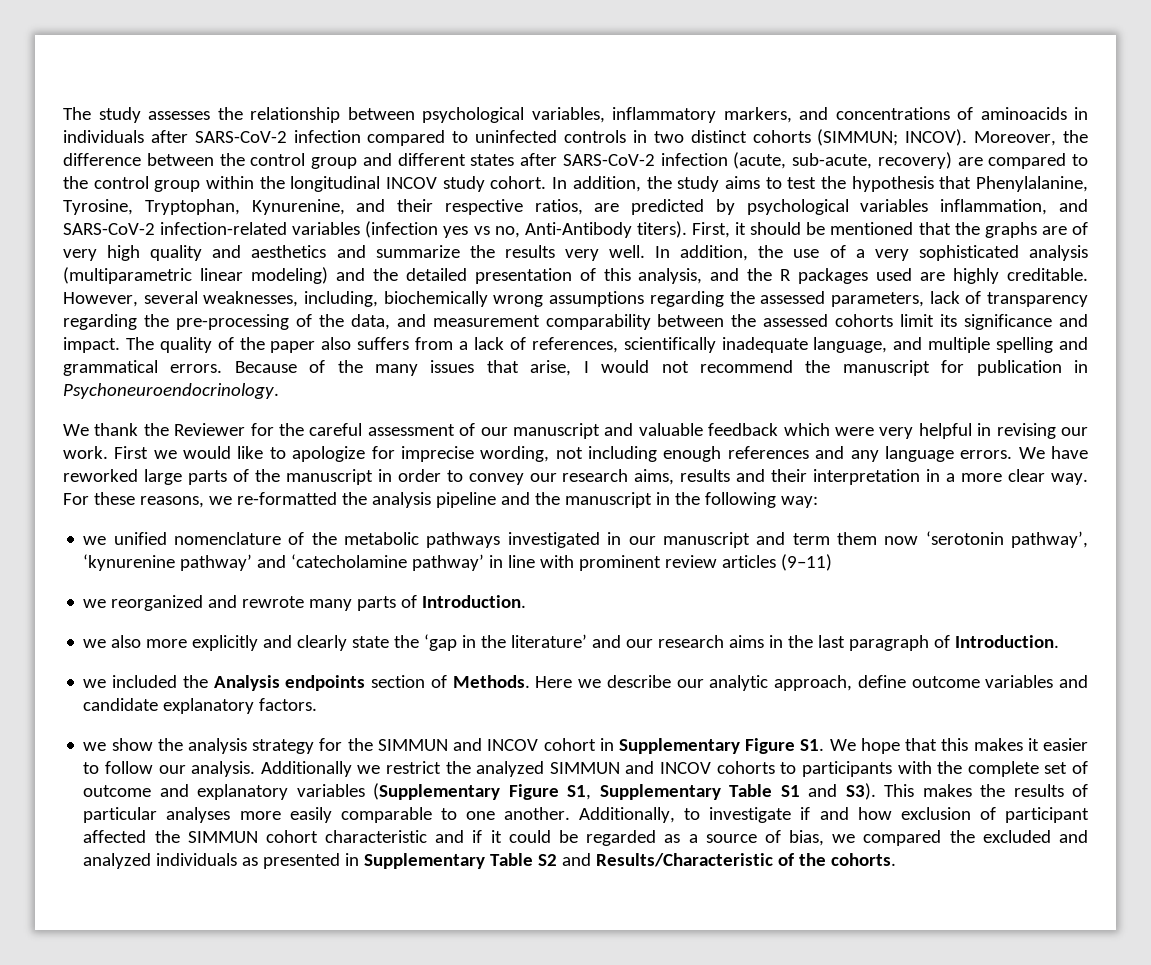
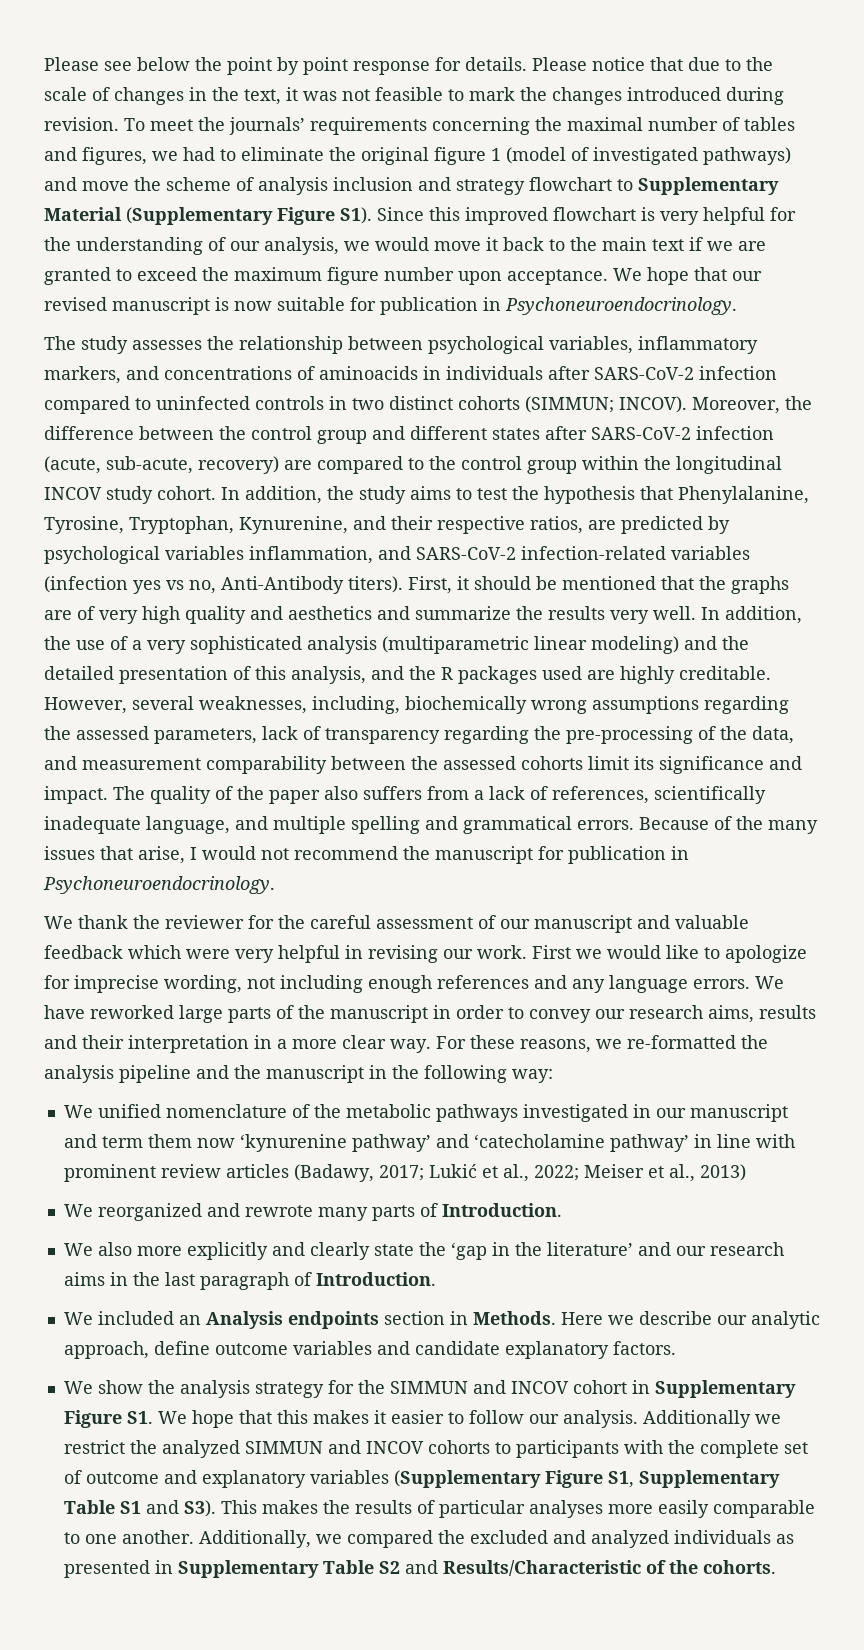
+ Please see below the point by point response for details. Please notice that due to the scale of changes in the text, it was not feasible to mark the changes introduced during revision. To meet the journals’ requirements concerning the maximal number of tables and figures, we had to eliminate the original figure 1 (model of investigated pathways) and move the scheme of analysis inclusion and strategy flowchart to Supplementary Material (Supplementary Figure S1). Since this improved flowchart is very helpful for the understanding of our analysis, we would move it back to the main text if we are granted to exceed the maximum figure number upon acceptance. We hope that our revised manuscript is now suitable for publication in Psychoneuroendocrinology.
- We thank the Reviewer for the careful assessment of our manuscript and valuable feedback which were very helpful in revising our work.
+ We thank the reviewer for the careful assessment of our manuscript and valuable feedback which were very helpful in revising our work.
- we unified nomenclature of the metabolic pathways investigated in our manuscript and term them now ‘serotonin pathway’, ‘kynurenine pathway’ and ‘catecholamine pathway’ in line with prominent review articles (9–11)
- we reorganized and rewrote many parts of Introduction.
+ We unified nomenclature of the metabolic pathways investigated in our manuscript and term them now ‘kynurenine pathway’ and ‘catecholamine pathway’ in line with prominent review articles (Badawy, 2017; Lukić et al., 2022; Meiser et al., 2013)
+ We reorganized and rewrote many parts of Introduction.
- we also more explicitly and clearly state the ‘gap in the literature’ and our research aims in the last paragraph of Introduction.
+ We also more explicitly and clearly state the ‘gap in the literature’ and our research aims in the last paragraph of Introduction.
- we included the Analysis endpoints section of Methods.
+ We included an Analysis endpoints section in Methods.
- we show the analysis strategy for the SIMMUN and INCOV cohort in Supplementary Figure S1. We hope that this makes it easier to follow our analysis.
+ We show the analysis strategy for the SIMMUN and INCOV cohort in Supplementary Figure S1. We hope that this makes it easier to follow our analysis.
- Additionally, to investigate if and how exclusion of participant affected the SIMMUN cohort characteristic and if it could be regarded as a source of bias, we compared the excluded and analyzed individuals as presented in Supplementary Table S2 and Results/Characteristic of the cohorts.
+ Additionally, we compared the excluded and analyzed individuals as presented in Supplementary Table S2 and Results/Characteristic of the cohorts.

